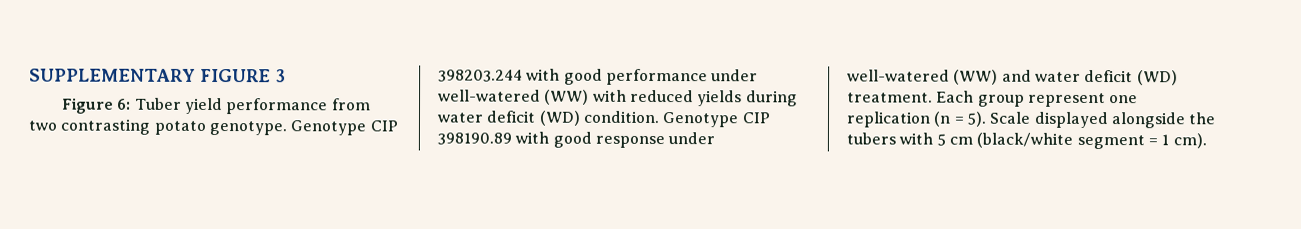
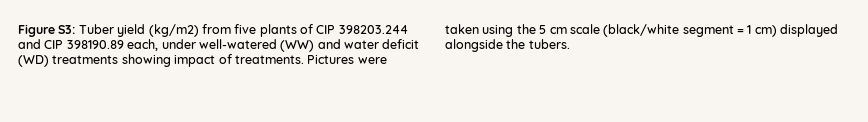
- SUPPLEMENTARY FIGURE 3
- Figure 6: Tuber yield performance from two contrasting potato genotype. Genotype CIP 398203.244 with good performance under well-watered (WW) with reduced yields during water deficit (WD) condition. Genotype CIP 398190.89 with good response under well-watered (WW) and water deficit (WD) treatment. Each group represent one replication (n = 5). Scale displayed alongside the tubers with 5 cm (black/white segment = 1 cm).
+ Figure S3: Tuber yield (kg/m2) from five plants of CIP 398203.244 and CIP 398190.89 each, under well-watered (WW) and water deficit (WD) treatments showing impact of treatments. Pictures were taken using the 5 cm scale (black/white segment = 1 cm) displayed alongside the tubers.

